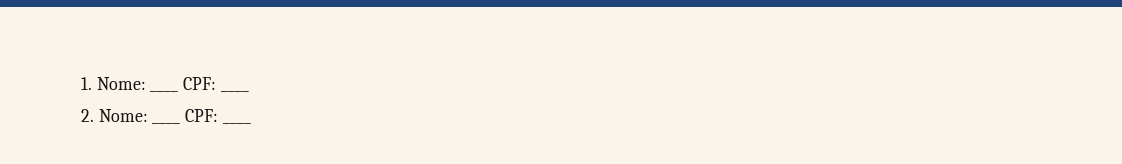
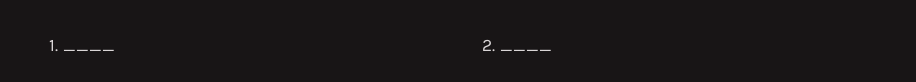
- 1. Nome: ____ CPF: ____
+ 1. ____
- 2. Nome: ____ CPF: ____
+ 2. ____

